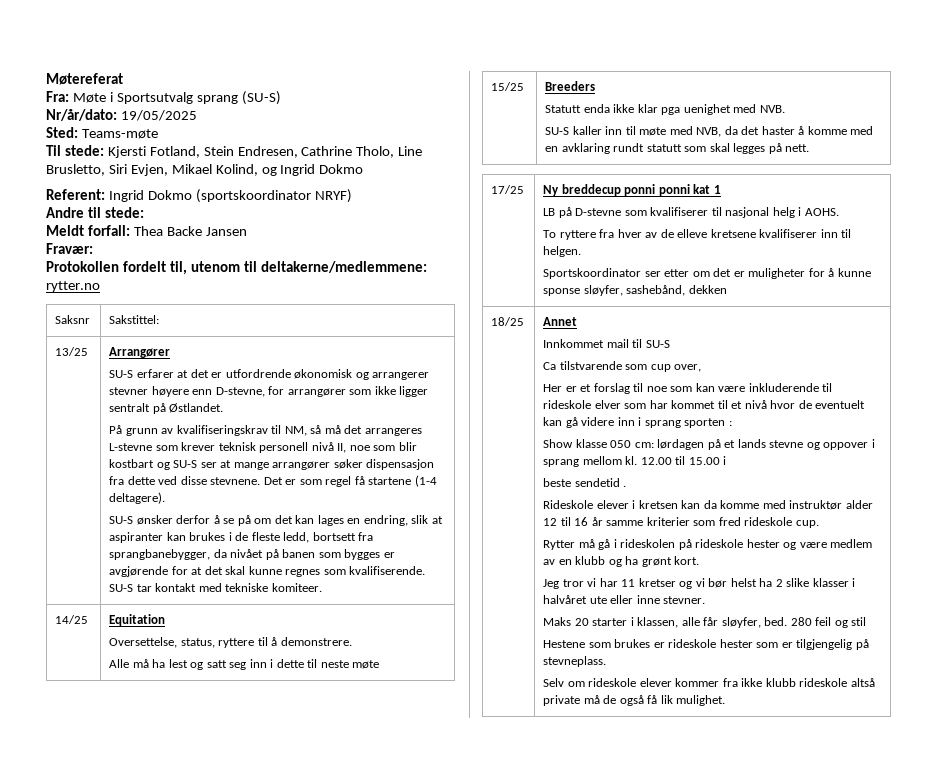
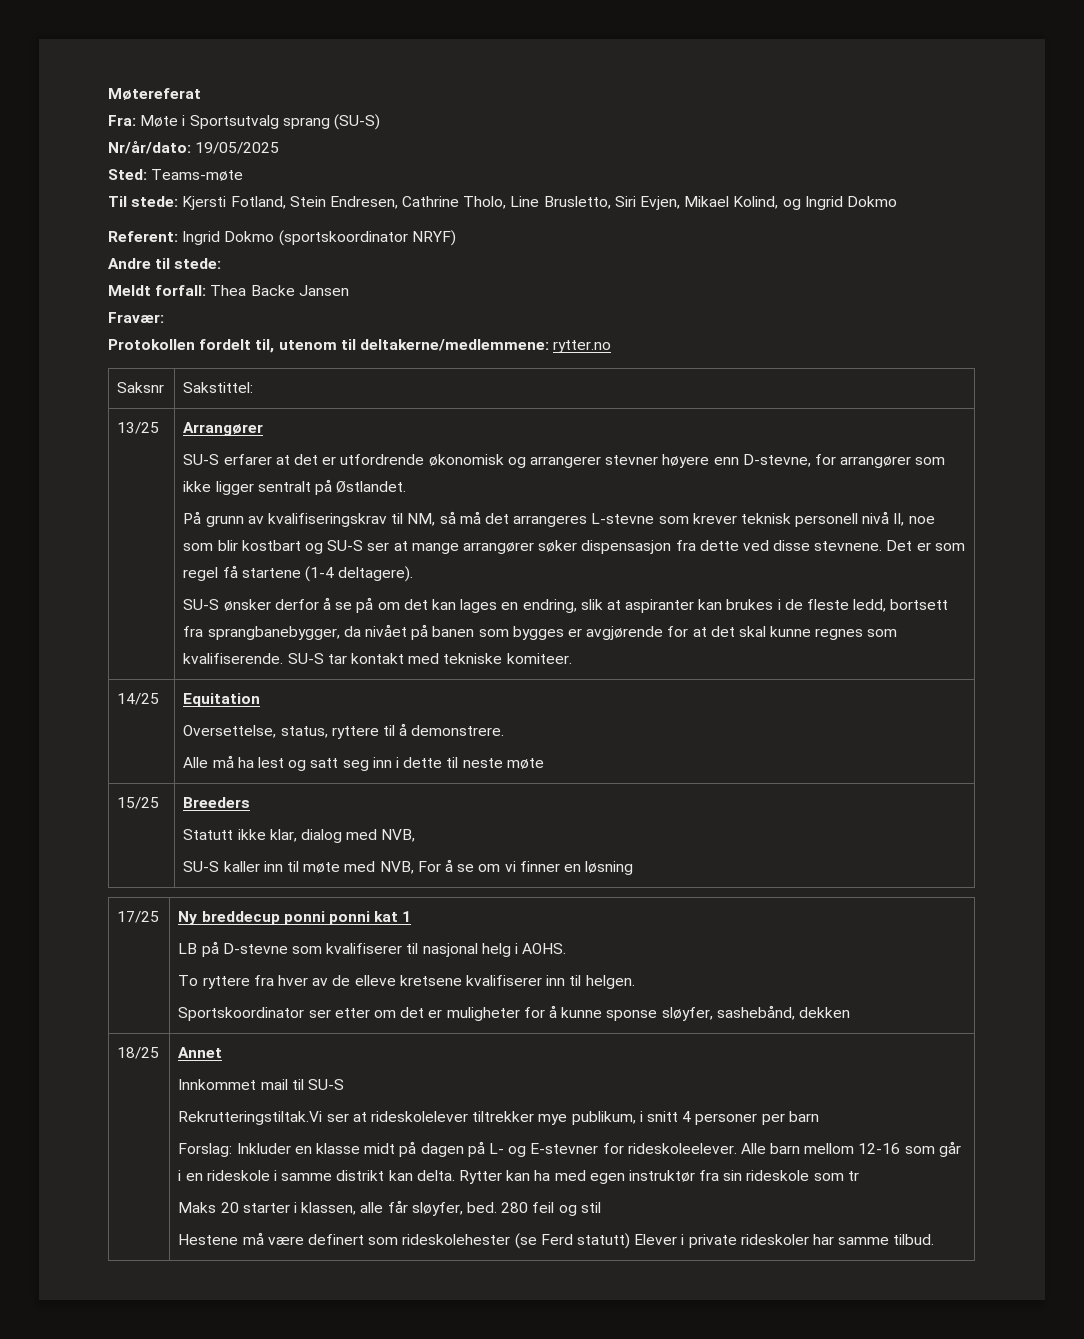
  15/25 | Breeders
- Statutt enda ikke klar pga uenighet med NVB.
- SU-S kaller inn til møte med NVB, da det haster å komme med en avklaring rundt statutt som skal legges på nett.
+ Statutt ikke klar, dialog med NVB,
+ SU-S kaller inn til møte med NVB, For å se om vi finner en løsning
- Ca tilstvarende som cup over,
- Her er et forslag til noe som kan være inkluderende til rideskole elver som har kommet til et nivå hvor de eventuelt kan gå videre inn i sprang sporten :
- Show klasse 050 cm: lørdagen på et lands stevne og oppover i sprang mellom kl. 12.00 til 15.00 i
- beste sendetid .
- Rideskole elever i kretsen kan da komme med instruktør alder 12 til 16 år samme kriterier som fred rideskole cup.
- Rytter må gå i rideskolen på rideskole hester og være medlem av en klubb og ha grønt kort.
- Jeg tror vi har 11 kretser og vi bør helst ha 2 slike klasser i halvåret ute eller inne stevner.
+ Rekrutteringstiltak.Vi ser at rideskolelever tiltrekker mye publikum, i snitt 4 personer per barn
+ Forslag: Inkluder en klasse midt på dagen på L- og E-stevner for rideskoleelever. Alle barn mellom 12-16 som går i en rideskole i samme distrikt kan delta. Rytter kan ha med egen instruktør fra sin rideskole som tr
- Hestene som brukes er rideskole hester som er tilgjengelig på stevneplass.
- Selv om rideskole elever kommer fra ikke klubb rideskole altså private må de også få lik mulighet.
+ Hestene må være definert som rideskolehester (se Ferd statutt) Elever i private rideskoler har samme tilbud.

